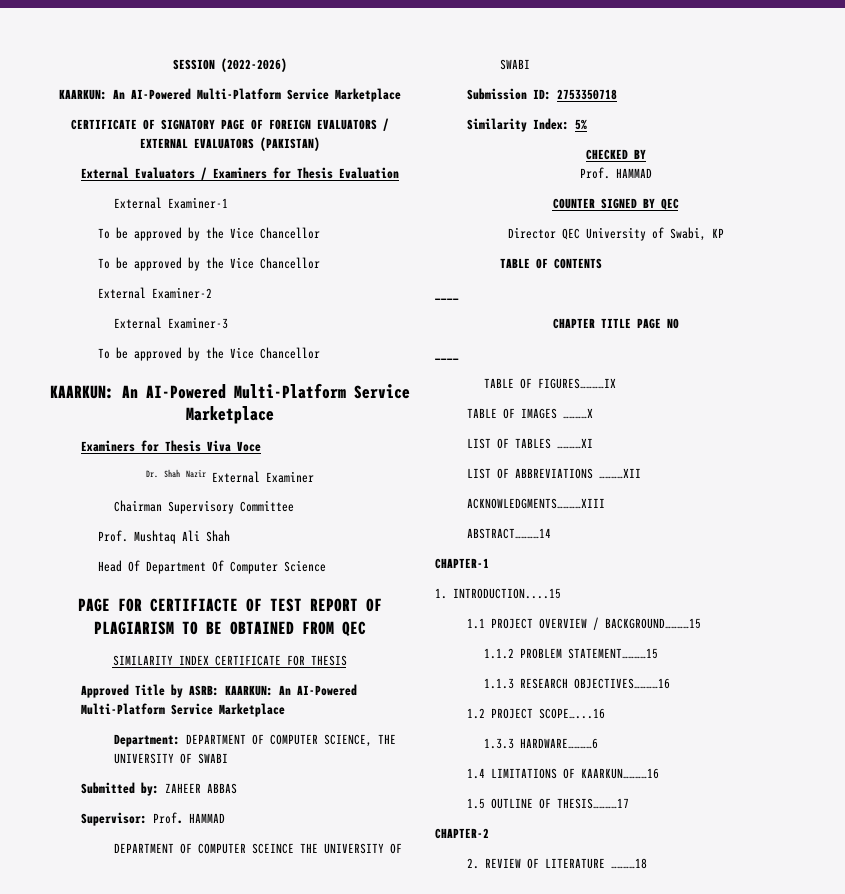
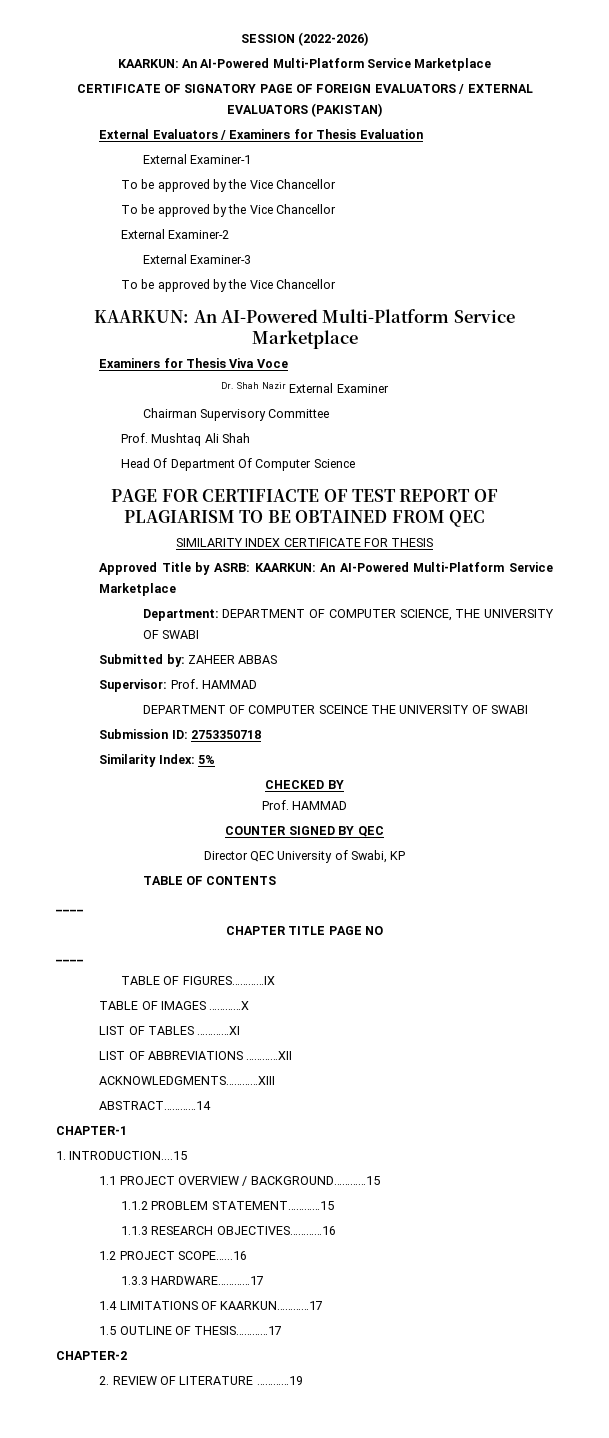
- 1.3.3 HARDWARE…………6
+ 1.3.3 HARDWARE…………17
- 1.4 LIMITATIONS OF KAARKUN…………16
+ 1.4 LIMITATIONS OF KAARKUN…………17
- 2. REVIEW OF LITERATURE …………18
+ 2. REVIEW OF LITERATURE …………19

